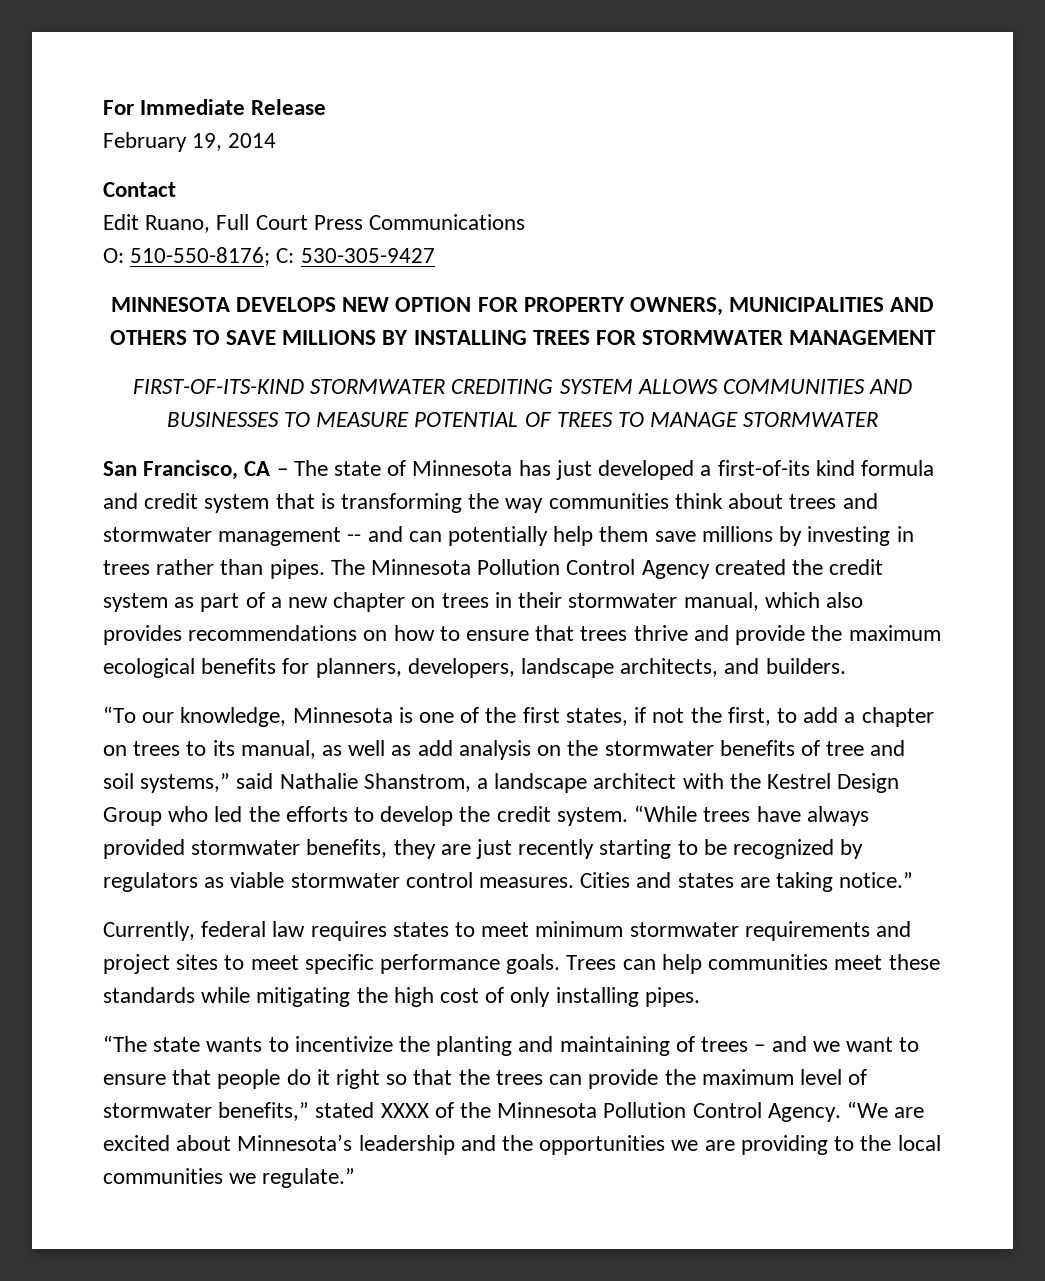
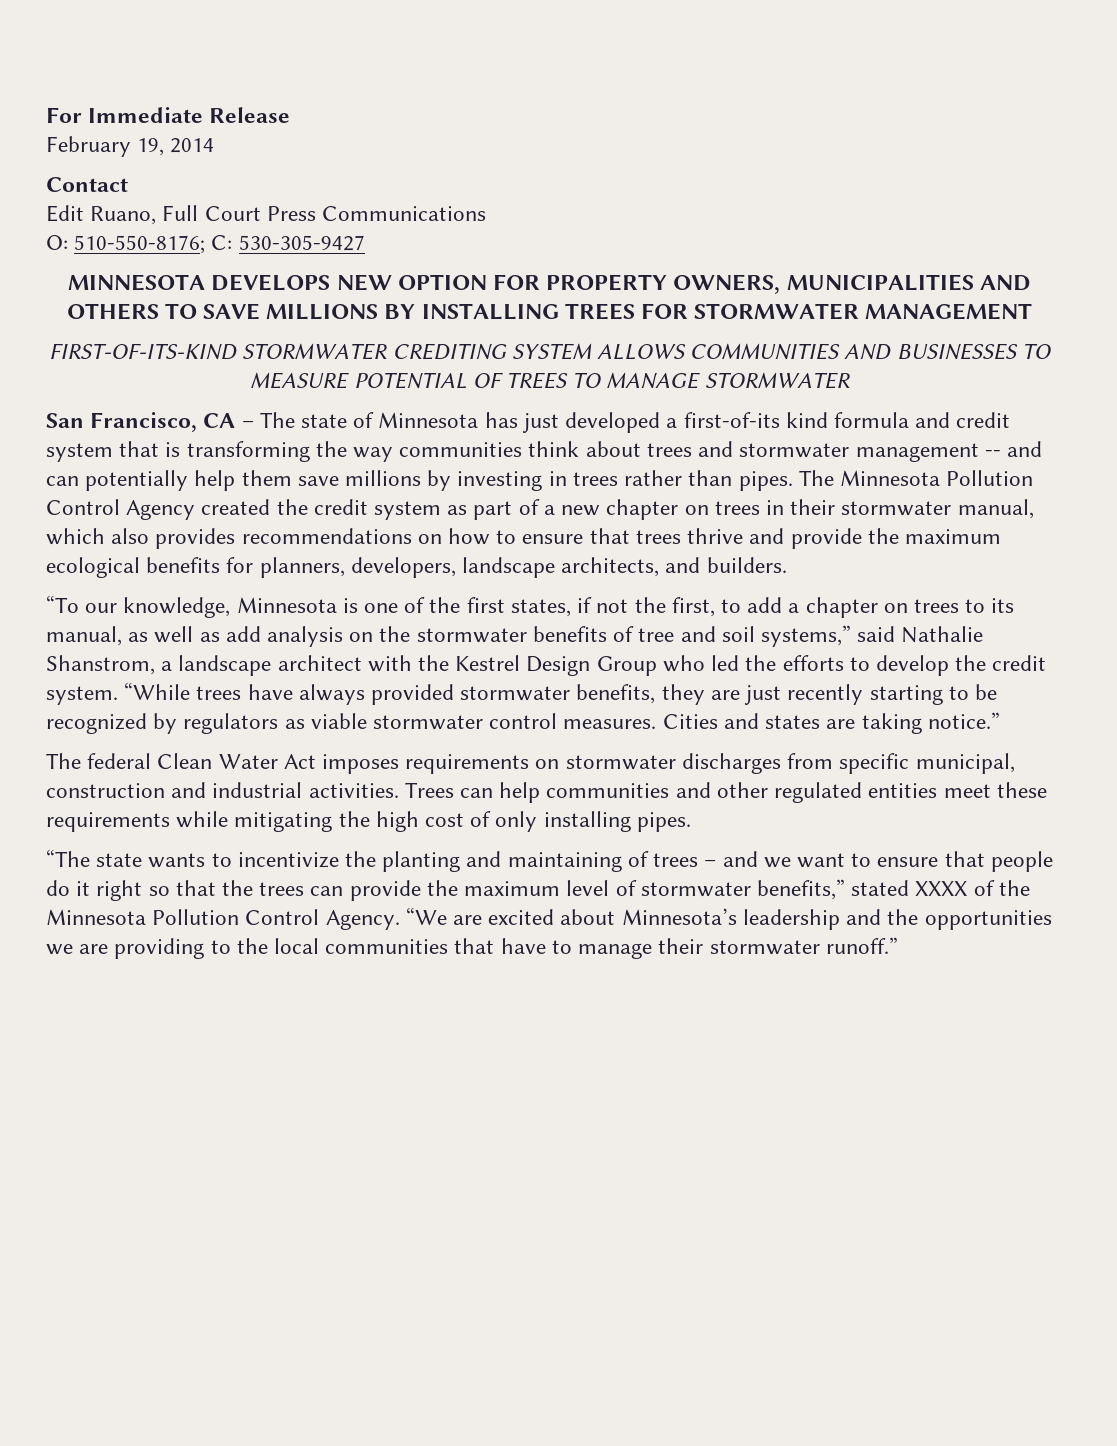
- Currently, federal law requires states to meet minimum stormwater requirements and project sites to meet specific performance goals. Trees can help communities meet these standards while mitigating the high cost of only installing pipes.
+ The federal Clean Water Act imposes requirements on stormwater discharges from specific municipal, construction and industrial activities. Trees can help communities and other regulated entities meet these requirements while mitigating the high cost of only installing pipes.
- “We are excited about Minnesota’s leadership and the opportunities we are providing to the local communities we regulate.”
+ “We are excited about Minnesota’s leadership and the opportunities we are providing to the local communities that have to manage their stormwater runoff.”

